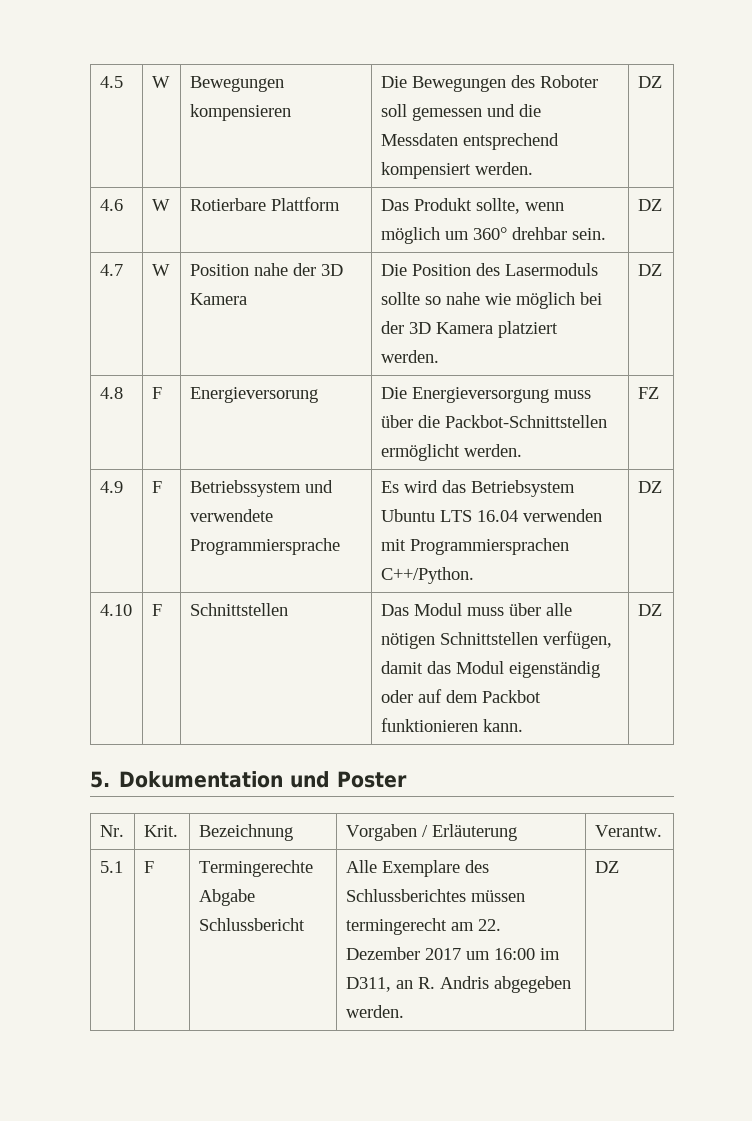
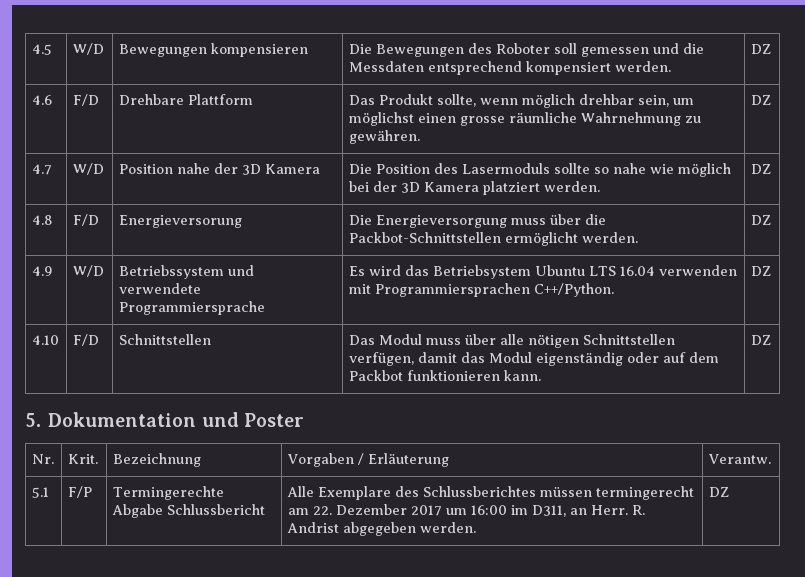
- 4.5 | W | Bewegungen kompensieren | Die Bewegungen des Roboter soll gemessen und die Messdaten entsprechend kompensiert werden. | DZ
+ 4.5 | W/D | Bewegungen kompensieren | Die Bewegungen des Roboter soll gemessen und die Messdaten entsprechend kompensiert werden. | DZ
- 4.6 | W | Rotierbare Plattform | Das Produkt sollte, wenn möglich um 360° drehbar sein. | DZ
+ 4.6 | F/D | Drehbare Plattform | Das Produkt sollte, wenn möglich drehbar sein, um möglichst einen grosse räumliche Wahrnehmung zu gewähren. | DZ
- 4.7 | W | Position nahe der 3D Kamera | Die Position des Lasermoduls sollte so nahe wie möglich bei der 3D Kamera platziert werden. | DZ
+ 4.7 | W/D | Position nahe der 3D Kamera | Die Position des Lasermoduls sollte so nahe wie möglich bei der 3D Kamera platziert werden. | DZ
- 4.8 | F | Energieversorung | Die Energieversorgung muss über die Packbot-Schnittstellen ermöglicht werden. | FZ
+ 4.8 | F/D | Energieversorung | Die Energieversorgung muss über die Packbot-Schnittstellen ermöglicht werden. | DZ
- 4.9 | F | Betriebssystem und verwendete Programmiersprache | Es wird das Betriebsystem Ubuntu LTS 16.04 verwenden mit Programmiersprachen C++/Python. | DZ
+ 4.9 | W/D | Betriebssystem und verwendete Programmiersprache | Es wird das Betriebsystem Ubuntu LTS 16.04 verwenden mit Programmiersprachen C++/Python. | DZ
- 4.10 | F | Schnittstellen | Das Modul muss über alle nötigen Schnittstellen verfügen, damit das Modul eigenständig oder auf dem Packbot funktionieren kann. | DZ
+ 4.10 | F/D | Schnittstellen | Das Modul muss über alle nötigen Schnittstellen verfügen, damit das Modul eigenständig oder auf dem Packbot funktionieren kann. | DZ
- 5.1 | F | Termingerechte Abgabe Schlussbericht | Alle Exemplare des Schlussberichtes müssen termingerecht am 22. Dezember 2017 um 16:00 im D311, an R. Andris abgegeben werden. | DZ
+ 5.1 | F/P | Termingerechte Abgabe Schlussbericht | Alle Exemplare des Schlussberichtes müssen termingerecht am 22. Dezember 2017 um 16:00 im D311, an Herr. R. Andrist abgegeben werden. | DZ

